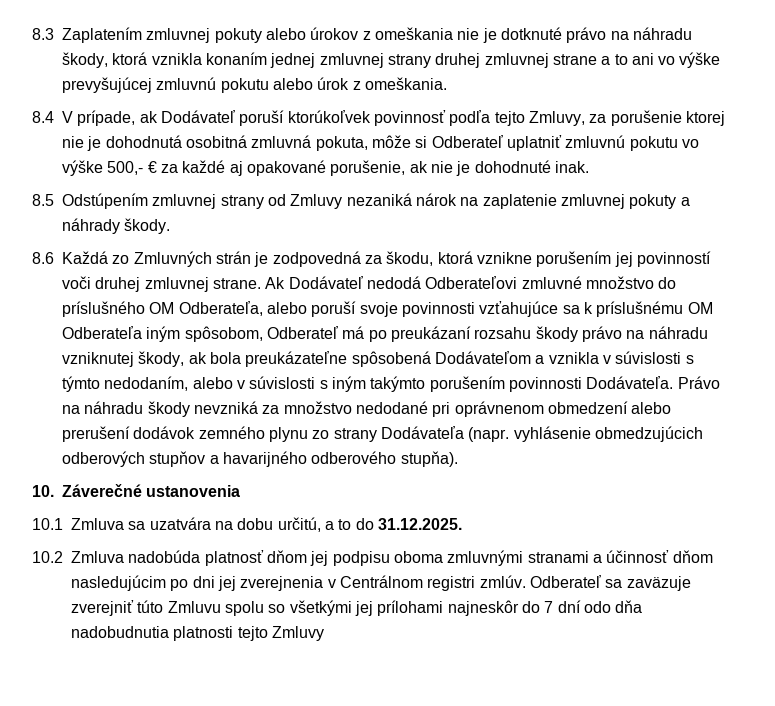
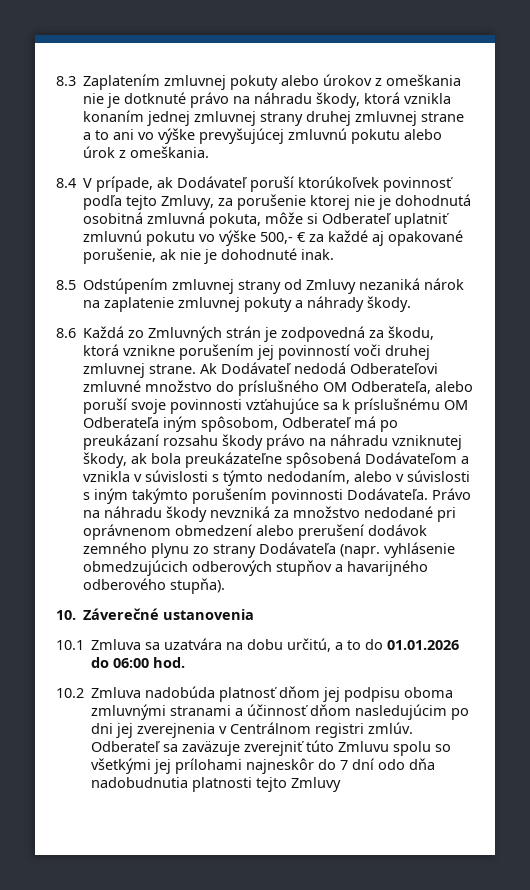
- 10.1 Zmluva sa uzatvára na dobu určitú, a to do 31.12.2025.
+ 10.1 Zmluva sa uzatvára na dobu určitú, a to do 01.01.2026 do 06:00 hod.

